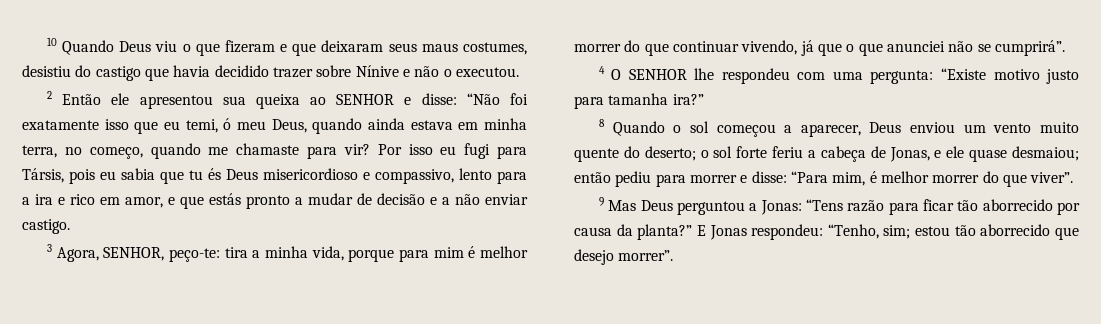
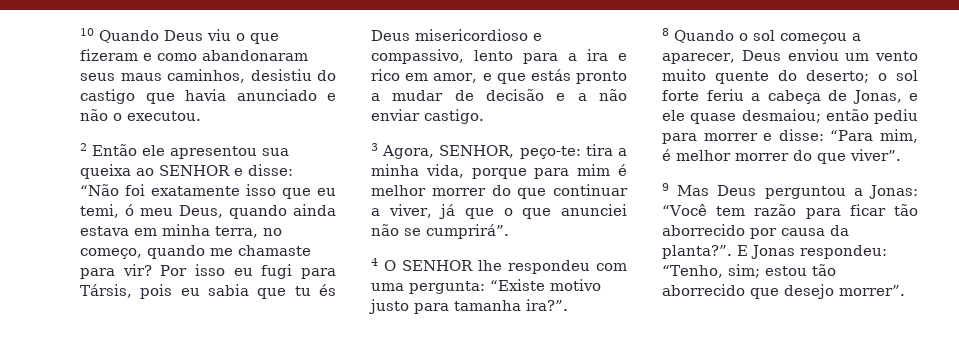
- 10 Quando Deus viu o que fizeram e que deixaram seus maus costumes, desistiu do castigo que havia decidido trazer sobre Nínive e não o executou.
+ 10 Quando Deus viu o que fizeram e como abandonaram seus maus caminhos, desistiu do castigo que havia anunciado e não o executou.
- 3 Agora, SENHOR, peço-te: tira a minha vida, porque para mim é melhor morrer do que continuar vivendo, já que o que anunciei não se cumprirá”.
+ 3 Agora, SENHOR, peço-te: tira a minha vida, porque para mim é melhor morrer do que continuar a viver, já que o que anunciei não se cumprirá”.
- 4 O SENHOR lhe respondeu com uma pergunta: “Existe motivo justo para tamanha ira?”
+ 4 O SENHOR lhe respondeu com uma pergunta: “Existe motivo justo para tamanha ira?”.
- 9 Mas Deus perguntou a Jonas: “Tens razão para ficar tão aborrecido por causa da planta?”
+ 9 Mas Deus perguntou a Jonas: “Você tem razão para ficar tão aborrecido por causa da planta?”.

